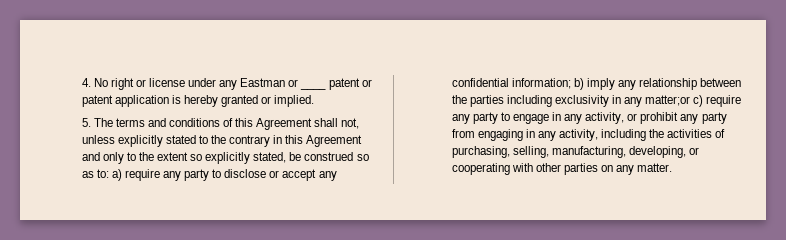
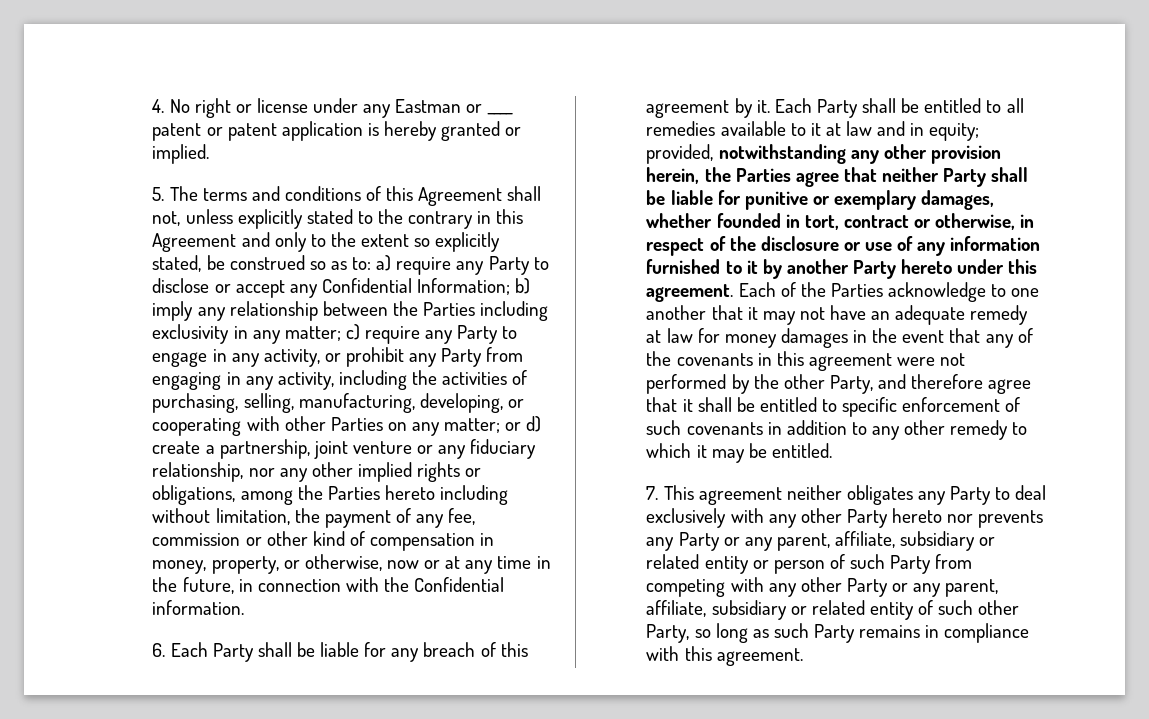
- a) require any party to disclose or accept any confidential information;
+ a) require any Party to disclose or accept any Confidential Information;
- b) imply any relationship between the parties including exclusivity in any matter;or c) require any party to engage in any activity, or prohibit any party from engaging in any activity, including the activities of purchasing, selling, manufacturing, developing, or cooperating with other parties on any matter.
+ b) imply any relationship between the Parties including exclusivity in any matter; c) require any Party to engage in any activity, or prohibit any Party from engaging in any activity, including the activities of purchasing, selling, manufacturing, developing, or cooperating with other Parties on any matter; or d) create a partnership, joint venture or any fiduciary relationship, nor any other implied rights or obligations, among the Parties hereto including without limitation, the payment of any fee, commission or other kind of compensation in money, property, or otherwise, now or at any time in the future, in connection with the Confidential information.
+ 6. Each Party shall be liable for any breach of this agreement by it. Each Party shall be entitled to all remedies available to it at law and in equity; provided, notwithstanding any other provision herein, the Parties agree that neither Party shall be liable for punitive or exemplary damages, whether founded in tort, contract or otherwise, in respect of the disclosure or use of any information furnished to it by another Party hereto under this agreement. Each of the Parties acknowledge to one another that it may not have an adequate remedy at law for money damages in the event that any of the covenants in this agreement were not performed by the other Party, and therefore agree that it shall be entitled to specific enforcement of such covenants in addition to any other remedy to which it may be entitled.
+ 7. This agreement neither obligates any Party to deal exclusively with any other Party hereto nor prevents any Party or any parent, affiliate, subsidiary or related entity or person of such Party from competing with any other Party or any parent, affiliate, subsidiary or related entity of such other Party, so long as such Party remains in compliance with this agreement.

